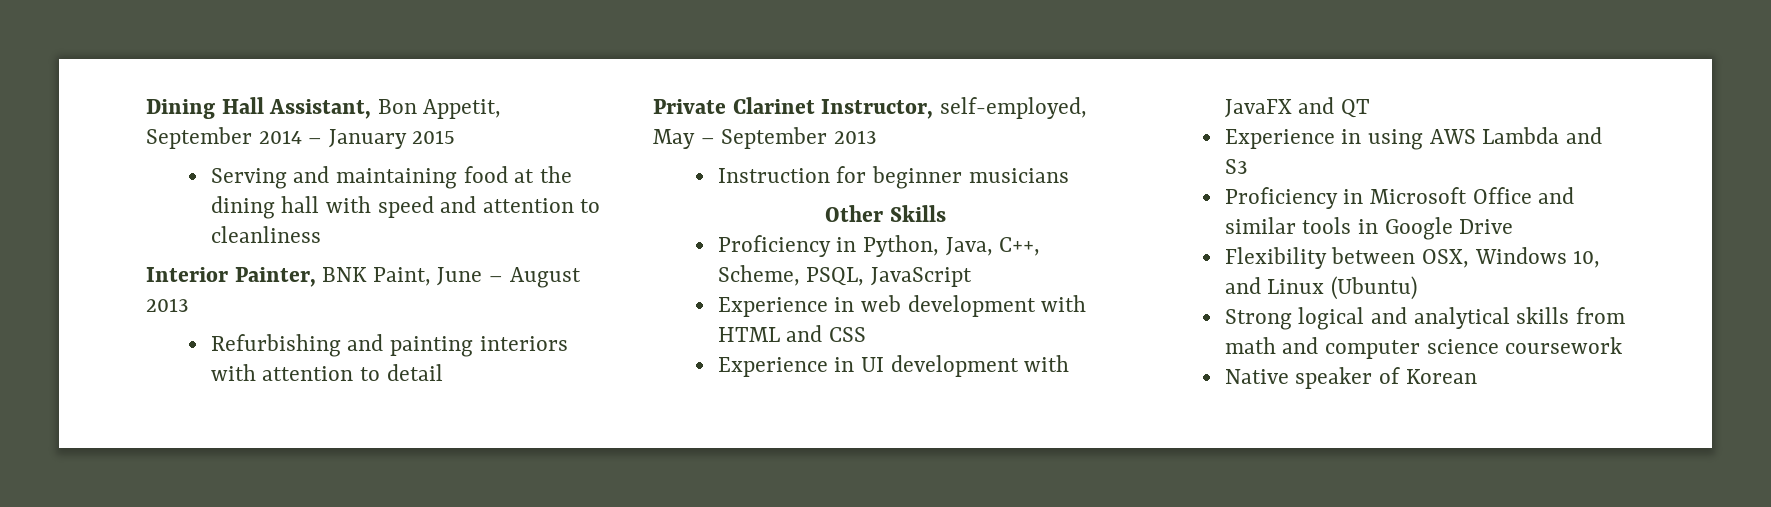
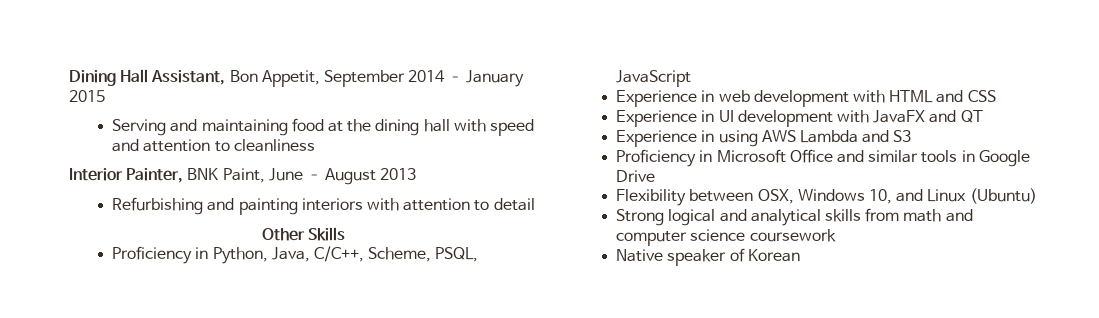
- Private Clarinet Instructor, self-employed, May – September 2013
- Instruction for beginner musicians
- Proficiency in Python, Java, C++, Scheme, PSQL, JavaScript
+ Proficiency in Python, Java, C/C++, Scheme, PSQL, JavaScript

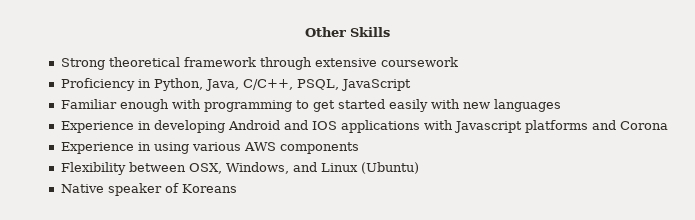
- Dining Hall Assistant, Bon Appetit, September 2014 – January 2015
- Serving and maintaining food at the dining hall with speed and attention to cleanliness
- Interior Painter, BNK Paint, June – August 2013
- Refurbishing and painting interiors with attention to detail
  Other Skills
+ Strong theoretical framework through extensive coursework
- Proficiency in Python, Java, C/C++, Scheme, PSQL, JavaScript
+ Proficiency in Python, Java, C/C++, PSQL, JavaScript
- Experience in web development with HTML and CSS
- Experience in UI development with JavaFX and QT
- Experience in using AWS Lambda and S3
- Proficiency in Microsoft Office and similar tools in Google Drive
+ Familiar enough with programming to get started easily with new languages
+ Experience in developing Android and IOS applications with Javascript platforms and Corona
+ Experience in using various AWS components
- Flexibility between OSX, Windows 10, and Linux (Ubuntu)
+ Flexibility between OSX, Windows, and Linux (Ubuntu)
- Strong logical and analytical skills from math and computer science coursework
- Native speaker of Korean
+ Native speaker of Koreans

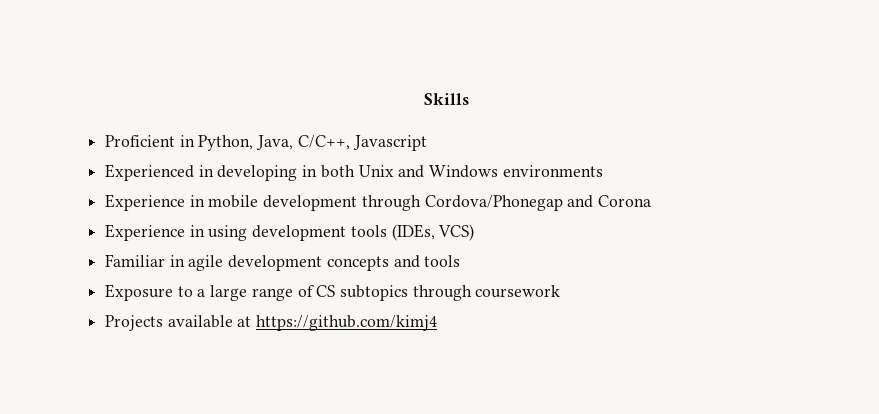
- Other Skills
+ Skills
- Strong theoretical framework through extensive coursework
- Proficiency in Python, Java, C/C++, PSQL, JavaScript
- Familiar enough with programming to get started easily with new languages
- Experience in developing Android and IOS applications with Javascript platforms and Corona
+ Proficient in Python, Java, C/C++, Javascript
+ Experienced in developing in both Unix and Windows environments
+ Experience in mobile development through Cordova/Phonegap and Corona
- Experience in using various AWS components
- Flexibility between OSX, Windows, and Linux (Ubuntu)
- Native speaker of Koreans
+ Experience in using development tools (IDEs, VCS)
+ Familiar in agile development concepts and tools
+ Exposure to a large range of CS subtopics through coursework
+ Projects available at https://github.com/kimj4

